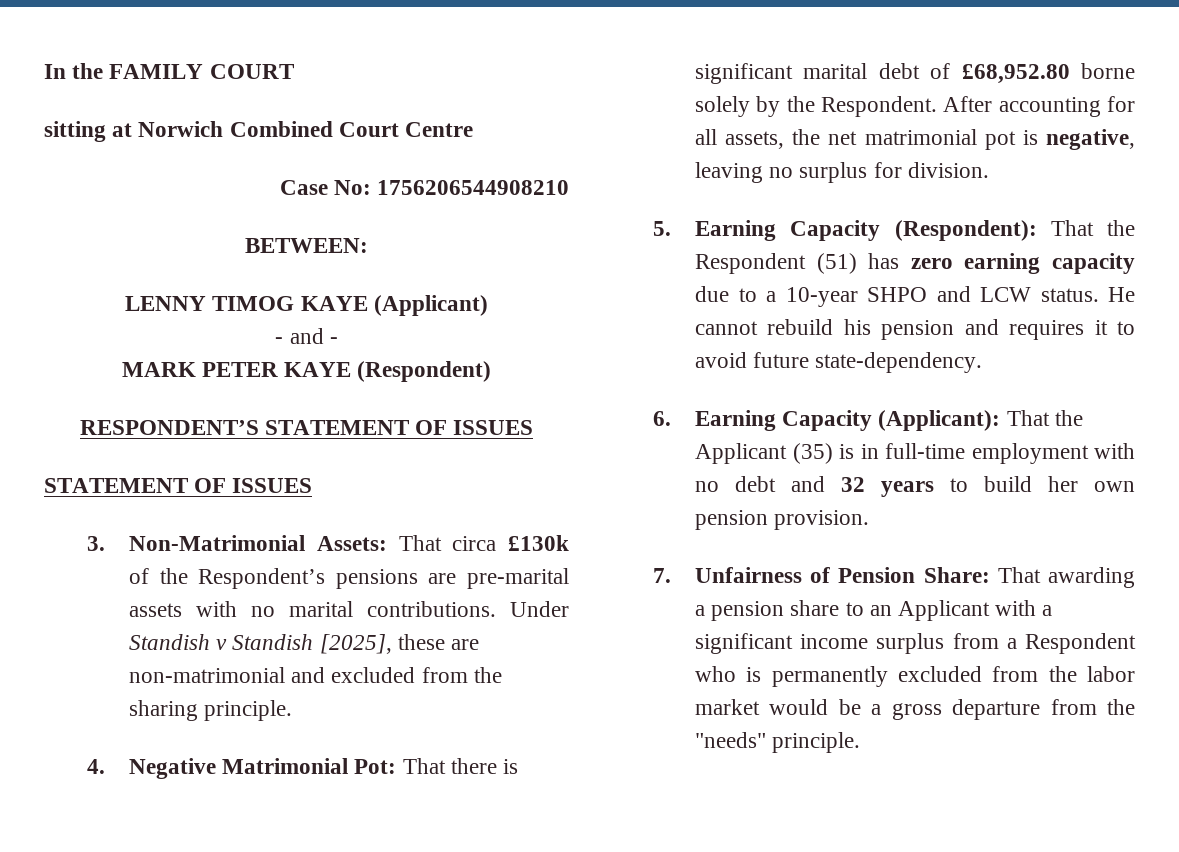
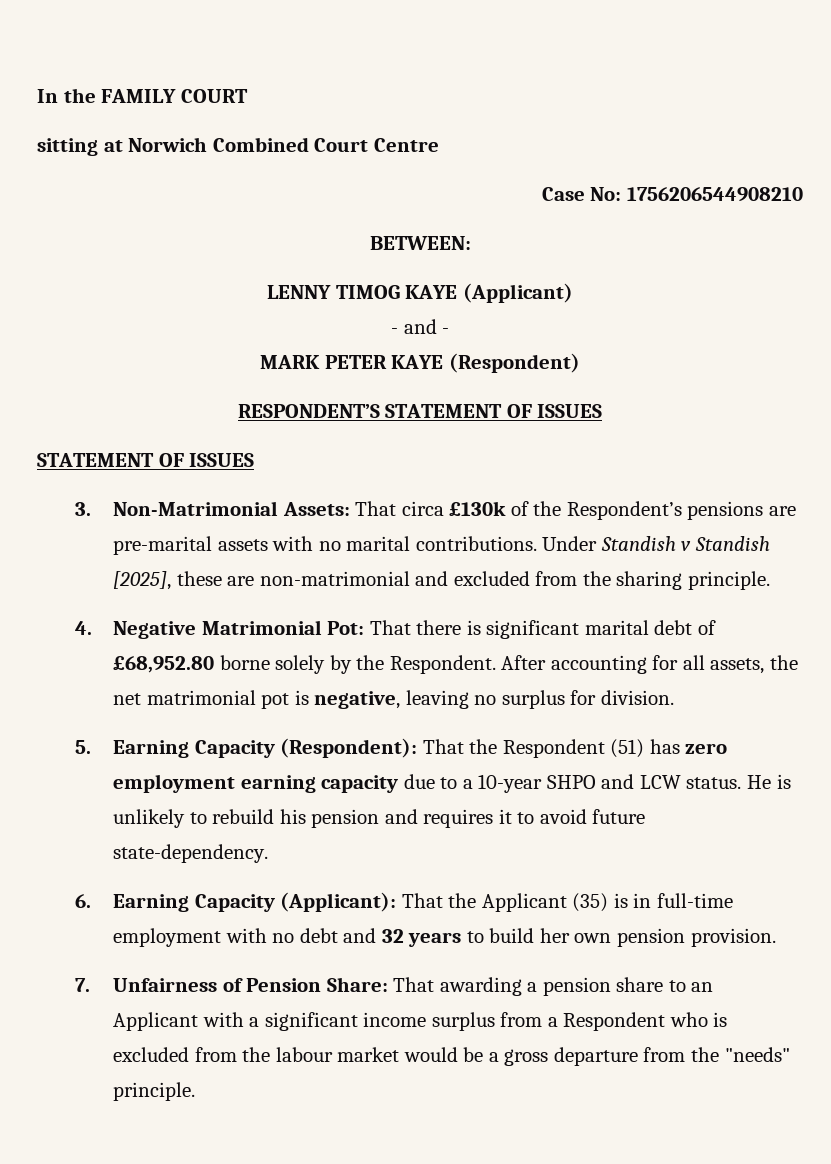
- 5. Earning Capacity (Respondent): That the Respondent (51) has zero earning capacity due to a 10-year SHPO and LCW status.
+ 5. Earning Capacity (Respondent): That the Respondent (51) has zero employment earning capacity due to a 10-year SHPO and LCW status.
- He cannot rebuild his pension and requires it to avoid future state-dependency.
+ He is unlikely to rebuild his pension and requires it to avoid future state-dependency.
- 7. Unfairness of Pension Share: That awarding a pension share to an Applicant with a significant income surplus from a Respondent who is permanently excluded from the labor market would be a gross departure from the "needs" principle.
+ 7. Unfairness of Pension Share: That awarding a pension share to an Applicant with a significant income surplus from a Respondent who is excluded from the labour market would be a gross departure from the "needs" principle.

